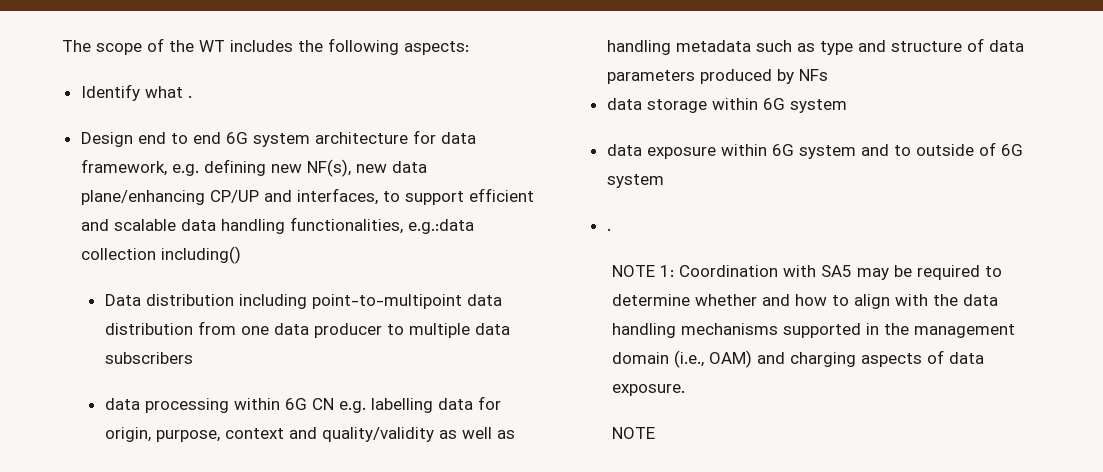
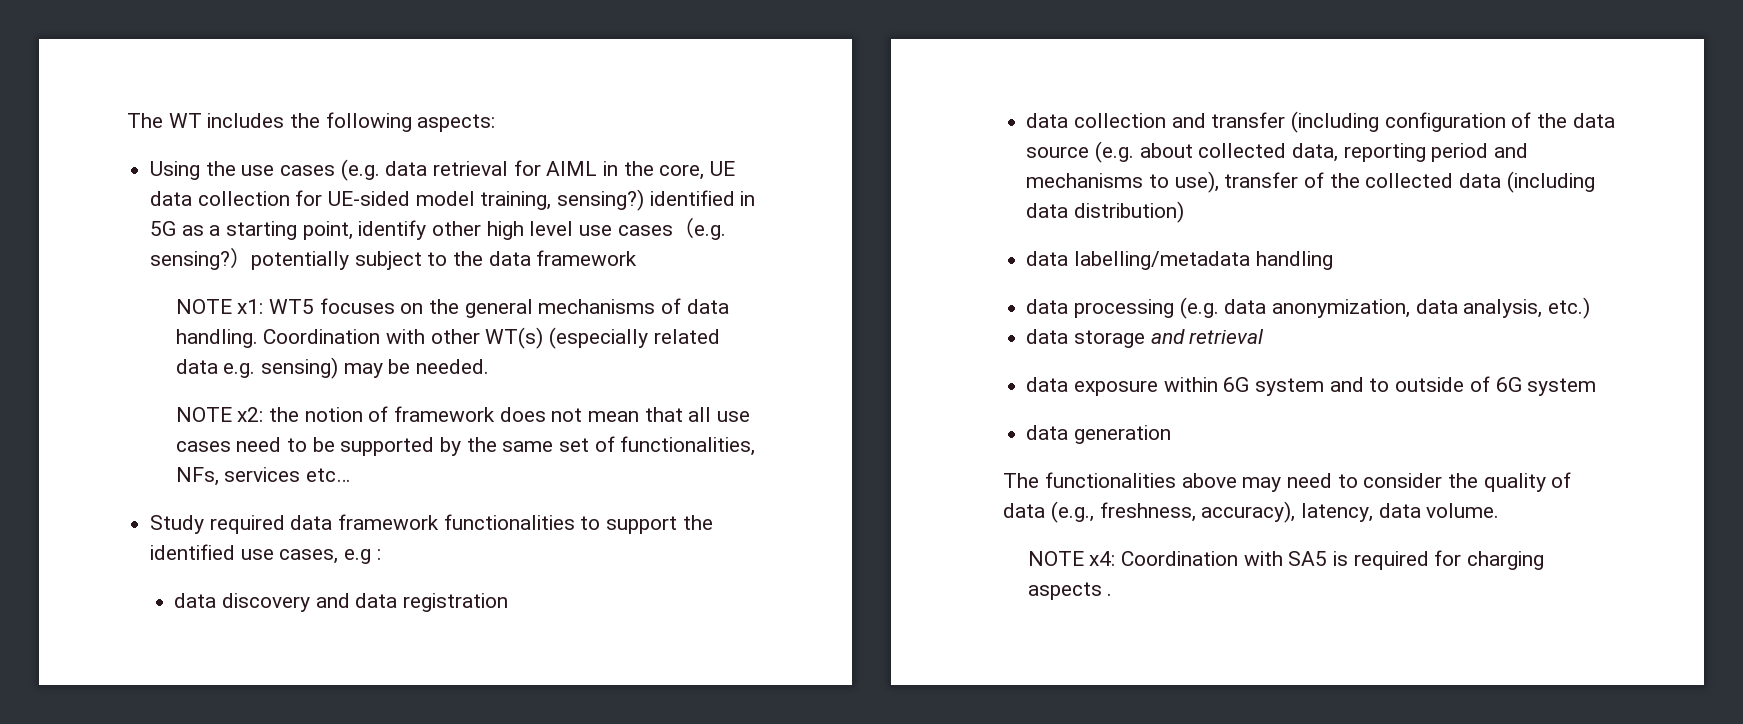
- The scope of the WT includes the following aspects:
+ The WT includes the following aspects:
- Identify what .
- Design end to end 6G system architecture for data framework, e.g. defining new NF(s), new data plane/enhancing CP/UP and interfaces, to support efficient and scalable data handling functionalities, e.g.:data collection including()
- Data distribution including point-to-multipoint data distribution from one data producer to multiple data subscribers
- data processing within 6G CN e.g. labelling data for origin, purpose, context and quality/validity as well as handling metadata such as type and structure of data parameters produced by NFs
+ Using the use cases (e.g. data retrieval for AIML in the core, UE data collection for UE-sided model training, sensing?) identified in 5G as a starting point, identify other high level use cases（e.g. sensing?）potentially subject to the data framework
+ NOTE x1: WT5 focuses on the general mechanisms of data handling. Coordination with other WT(s) (especially related data e.g. sensing) may be needed.
+ NOTE x2: the notion of framework does not mean that all use cases need to be supported by the same set of functionalities, NFs, services etc…
+ Study required data framework functionalities to support the identified use cases, e.g :
+ data discovery and data registration
+ data collection and transfer (including configuration of the data source (e.g. about collected data, reporting period and mechanisms to use), transfer of the collected data (including data distribution)
+ data labelling/metadata handling
+ data processing (e.g. data anonymization, data analysis, etc.)
- data storage within 6G system
+ data storage and retrieval
  data exposure within 6G system and to outside of 6G system
- .
- NOTE 1: Coordination with SA5 may be required to determine whether and how to align with the data handling mechanisms supported in the management domain (i.e., OAM) and charging aspects of data exposure.
- NOTE
+ data generation
+ The functionalities above may need to consider the quality of data (e.g., freshness, accuracy), latency, data volume.
+ NOTE x4: Coordination with SA5 is required for charging aspects .

